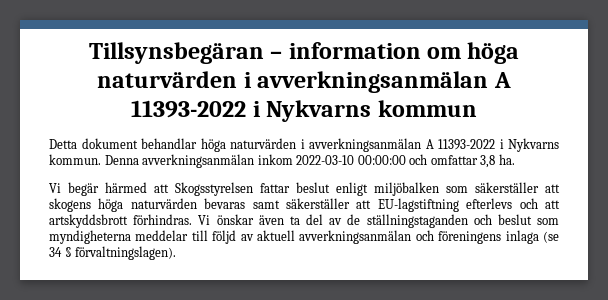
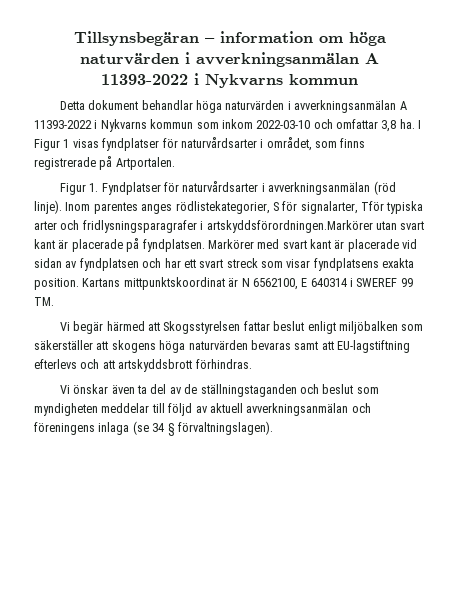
- Detta dokument behandlar höga naturvärden i avverkningsanmälan A 11393-2022 i Nykvarns kommun. Denna avverkningsanmälan inkom 2022-03-10 00:00:00 och omfattar 3,8 ha.
+ Detta dokument behandlar höga naturvärden i avverkningsanmälan A 11393-2022 i Nykvarns kommun som inkom 2022-03-10 och omfattar 3,8 ha. I Figur 1 visas fyndplatser för naturvårdsarter i området, som finns registrerade på Artportalen.
+ Figur 1. Fyndplatser för naturvårdsarter i avverkningsanmälan (röd linje). Inom parentes anges rödlistekategorier, S för signalarter, Tför typiska arter och fridlysningsparagrafer i artskyddsförordningen.Markörer utan svart kant är placerade på fyndplatsen. Markörer med svart kant är placerade vid sidan av fyndplatsen och har ett svart streck som visar fyndplatsens exakta position. Kartans mittpunktskoordinat är N 6562100, E 640314 i SWEREF 99 TM.
- Vi begär härmed att Skogsstyrelsen fattar beslut enligt miljöbalken som säkerställer att skogens höga naturvärden bevaras samt säkerställer att EU-lagstiftning efterlevs och att artskyddsbrott förhindras. Vi önskar även ta del av de ställningstaganden och beslut som myndigheterna meddelar till följd av aktuell avverkningsanmälan och föreningens inlaga (se 34 § förvaltningslagen).
+ Vi begär härmed att Skogsstyrelsen fattar beslut enligt miljöbalken som säkerställer att skogens höga naturvärden bevaras samt att EU-lagstiftning efterlevs och att artskyddsbrott förhindras.
+ Vi önskar även ta del av de ställningstaganden och beslut som myndigheten meddelar till följd av aktuell avverkningsanmälan och föreningens inlaga (se 34 § förvaltningslagen).

